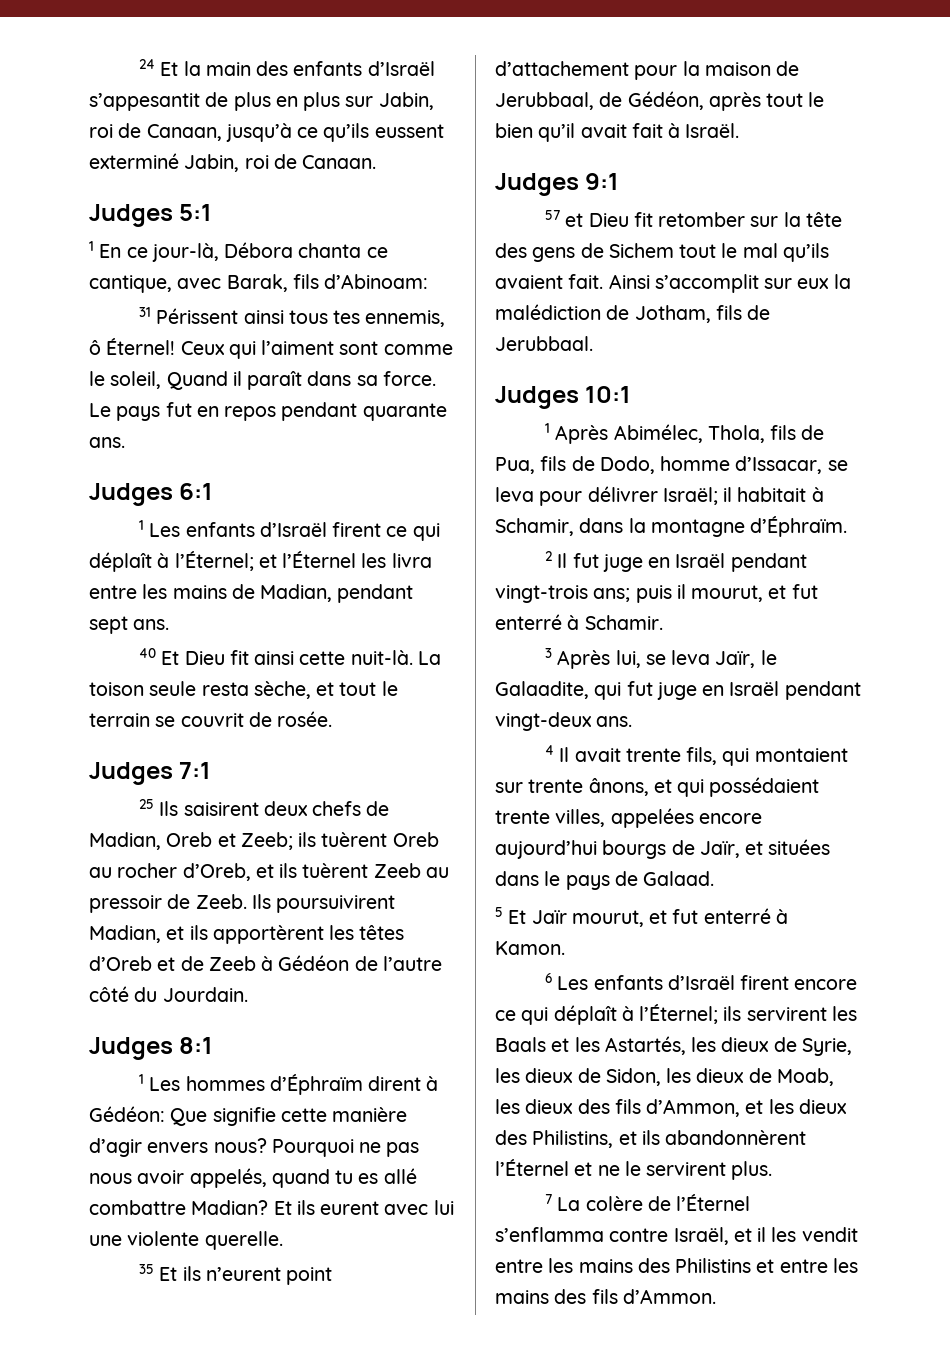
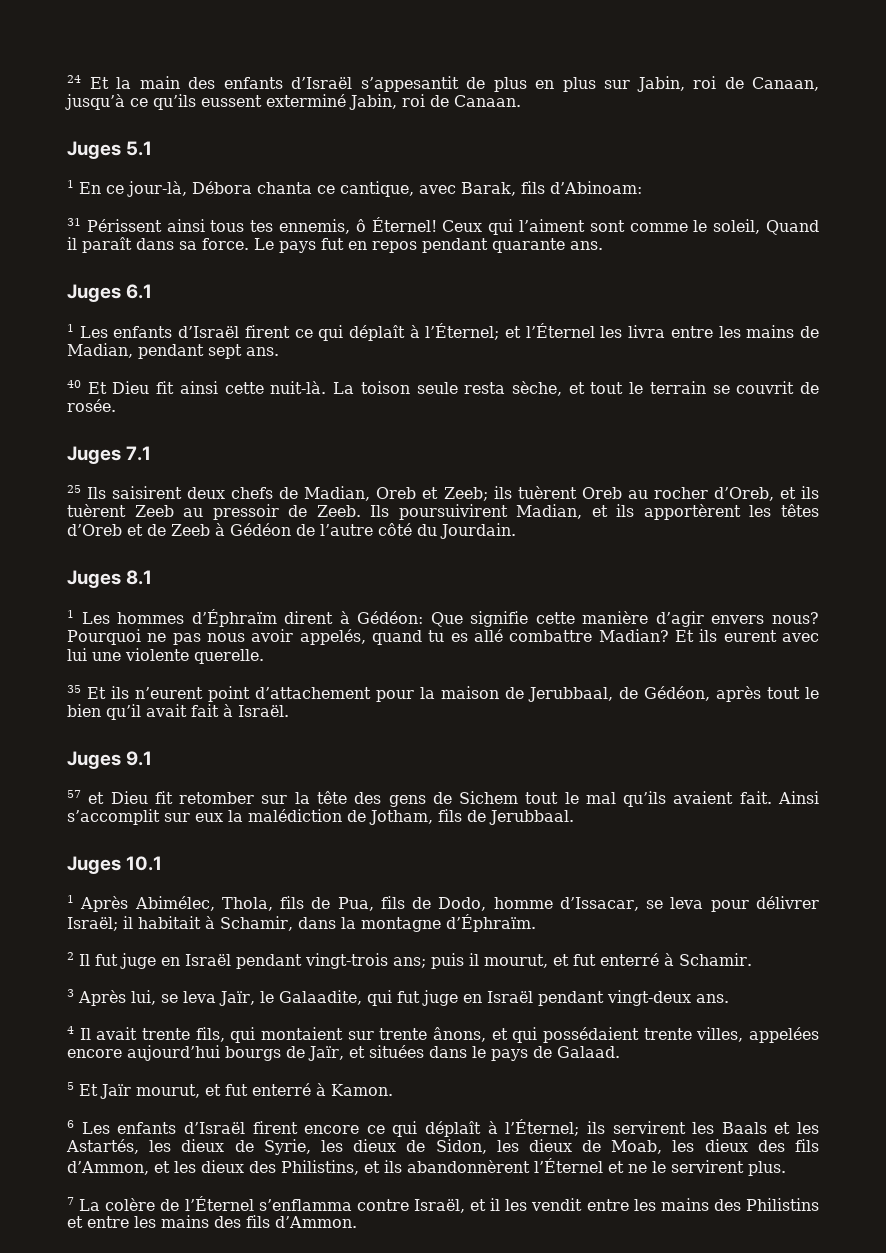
- Judges 5:1
+ Juges 5.1
- Judges 6:1
+ Juges 6.1
- Judges 7:1
+ Juges 7.1
- Judges 8:1
+ Juges 8.1
- Judges 9:1
+ Juges 9.1
- Judges 10:1
+ Juges 10.1

